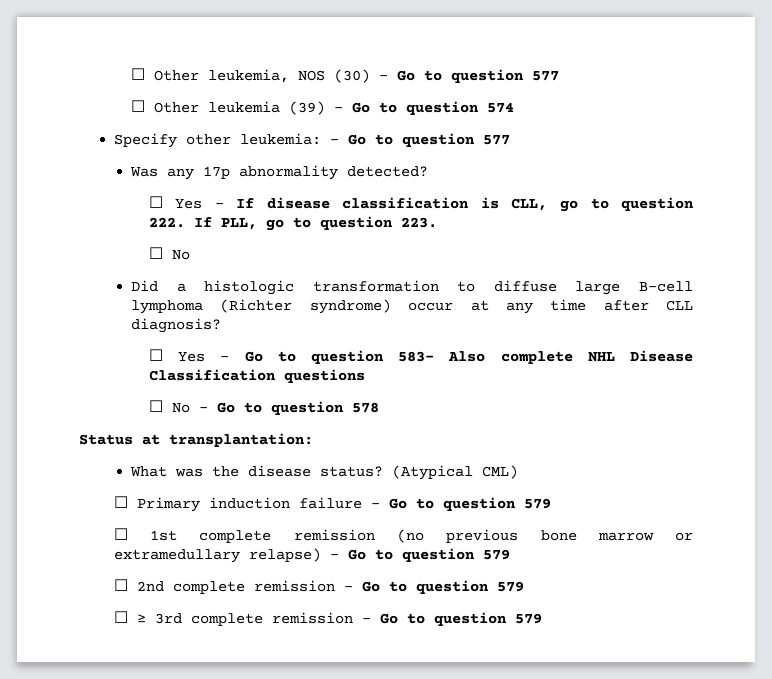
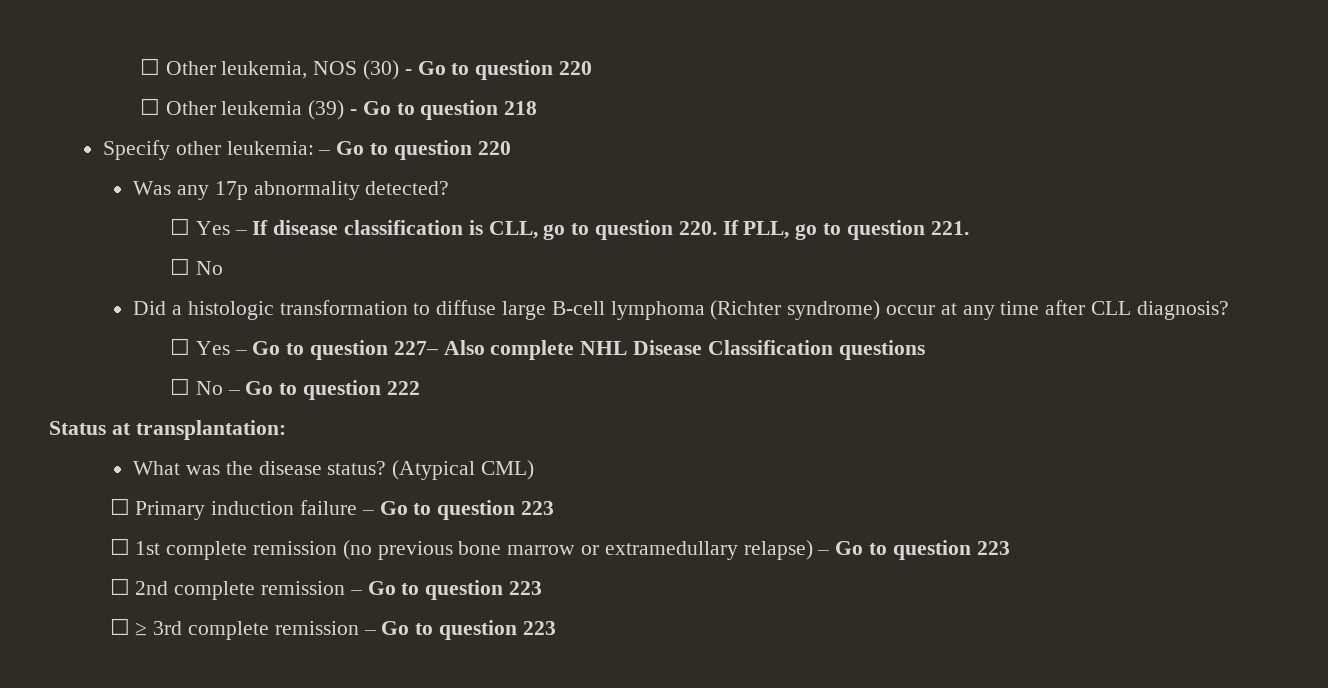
- ☐ Other leukemia, NOS (30) - Go to question 577
+ ☐ Other leukemia, NOS (30) - Go to question 220
- ☐ Other leukemia (39) - Go to question 574
+ ☐ Other leukemia (39) - Go to question 218
- Specify other leukemia: – Go to question 577
+ Specify other leukemia: – Go to question 220
- ☐ Yes – If disease classification is CLL, go to question 222. If PLL, go to question 223.
+ ☐ Yes – If disease classification is CLL, go to question 220. If PLL, go to question 221.
- ☐ Yes – Go to question 583– Also complete NHL Disease Classification questions
+ ☐ Yes – Go to question 227– Also complete NHL Disease Classification questions
- ☐ No – Go to question 578
+ ☐ No – Go to question 222
- ☐ Primary induction failure – Go to question 579
+ ☐ Primary induction failure – Go to question 223
- ☐ 1st complete remission (no previous bone marrow or extramedullary relapse) – Go to question 579
+ ☐ 1st complete remission (no previous bone marrow or extramedullary relapse) – Go to question 223
- ☐ 2nd complete remission – Go to question 579
+ ☐ 2nd complete remission – Go to question 223
- ☐ ≥ 3rd complete remission – Go to question 579
+ ☐ ≥ 3rd complete remission – Go to question 223

